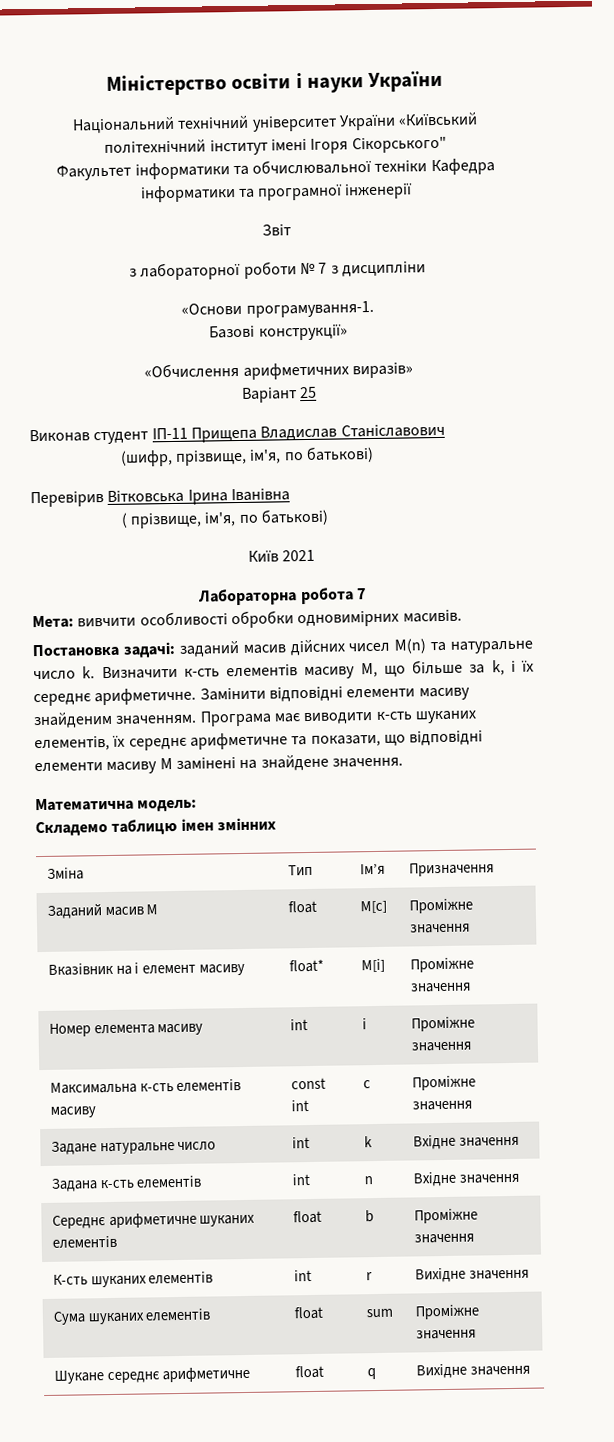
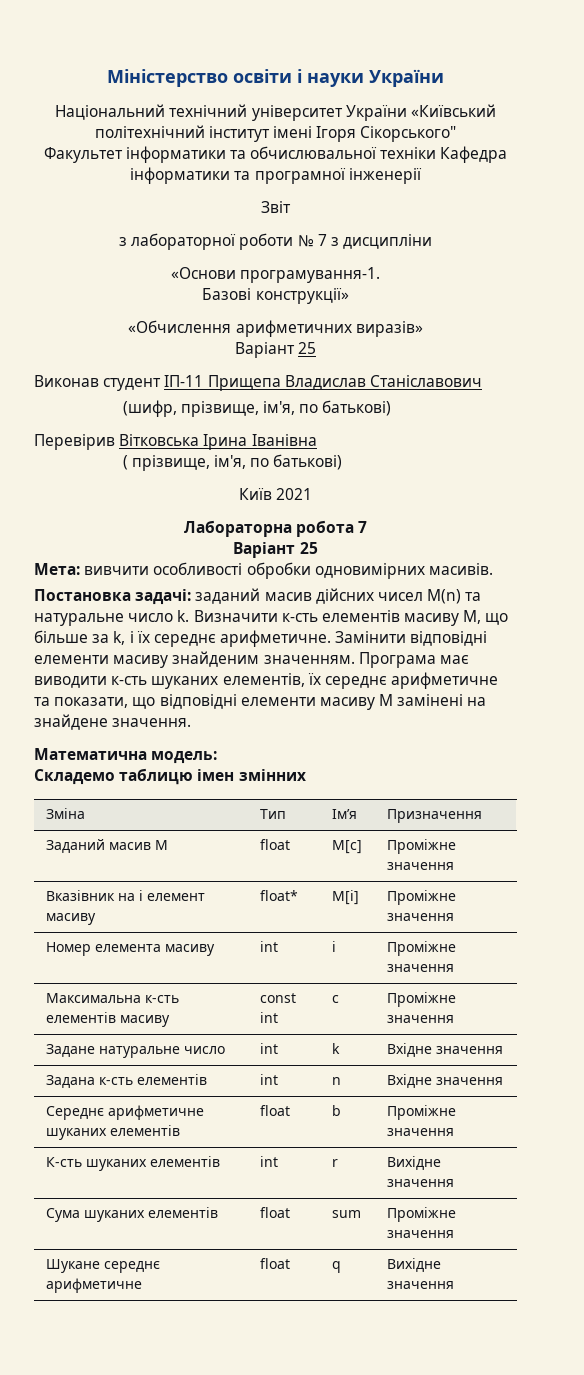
  Лабораторна робота 7
+ Варіант 25

